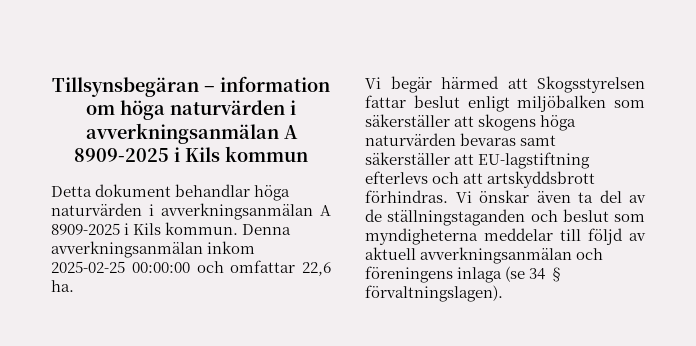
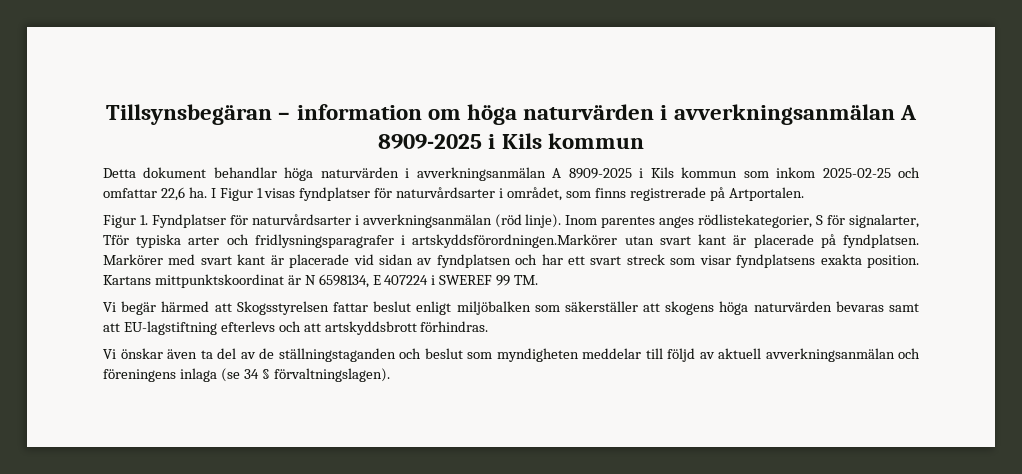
- Detta dokument behandlar höga naturvärden i avverkningsanmälan A 8909-2025 i Kils kommun. Denna avverkningsanmälan inkom 2025-02-25 00:00:00 och omfattar 22,6 ha.
+ Detta dokument behandlar höga naturvärden i avverkningsanmälan A 8909-2025 i Kils kommun som inkom 2025-02-25 och omfattar 22,6 ha. I Figur 1 visas fyndplatser för naturvårdsarter i området, som finns registrerade på Artportalen.
+ Figur 1. Fyndplatser för naturvårdsarter i avverkningsanmälan (röd linje). Inom parentes anges rödlistekategorier, S för signalarter, Tför typiska arter och fridlysningsparagrafer i artskyddsförordningen.Markörer utan svart kant är placerade på fyndplatsen. Markörer med svart kant är placerade vid sidan av fyndplatsen och har ett svart streck som visar fyndplatsens exakta position. Kartans mittpunktskoordinat är N 6598134, E 407224 i SWEREF 99 TM.
- Vi begär härmed att Skogsstyrelsen fattar beslut enligt miljöbalken som säkerställer att skogens höga naturvärden bevaras samt säkerställer att EU-lagstiftning efterlevs och att artskyddsbrott förhindras. Vi önskar även ta del av de ställningstaganden och beslut som myndigheterna meddelar till följd av aktuell avverkningsanmälan och föreningens inlaga (se 34 § förvaltningslagen).
+ Vi begär härmed att Skogsstyrelsen fattar beslut enligt miljöbalken som säkerställer att skogens höga naturvärden bevaras samt att EU-lagstiftning efterlevs och att artskyddsbrott förhindras.
+ Vi önskar även ta del av de ställningstaganden och beslut som myndigheten meddelar till följd av aktuell avverkningsanmälan och föreningens inlaga (se 34 § förvaltningslagen).

